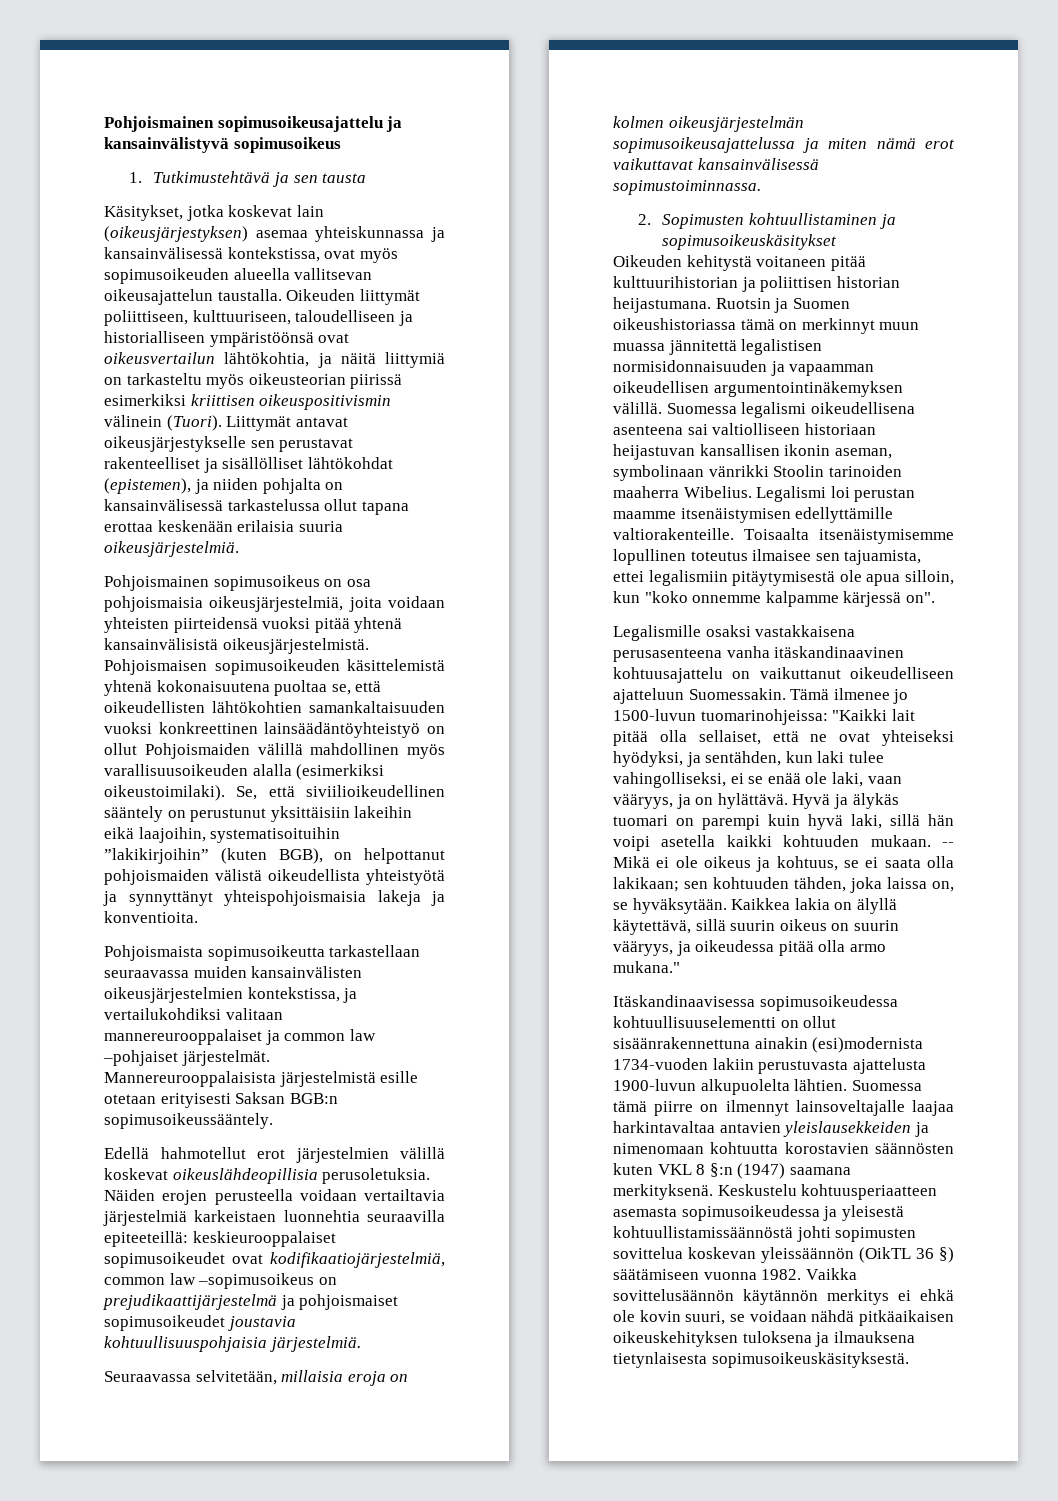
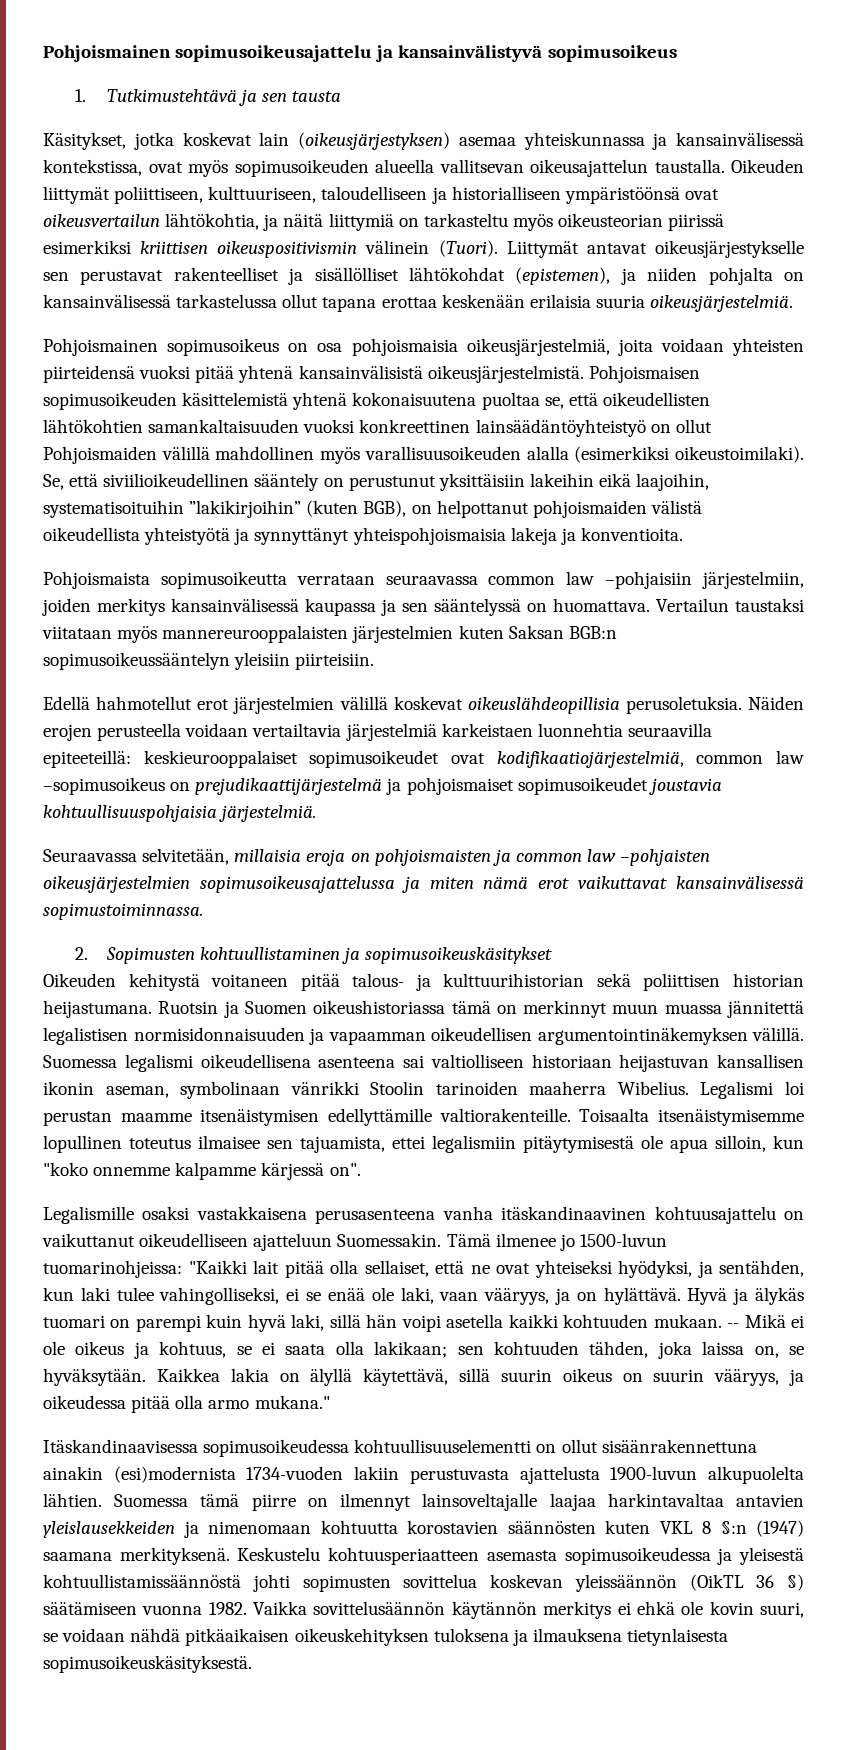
- Pohjoismaista sopimusoikeutta tarkastellaan seuraavassa muiden kansainvälisten oikeusjärjestelmien kontekstissa, ja vertailukohdiksi valitaan mannereurooppalaiset ja common law –pohjaiset järjestelmät. Mannereurooppalaisista järjestelmistä esille otetaan erityisesti Saksan BGB:n sopimusoikeussääntely.
+ Pohjoismaista sopimusoikeutta verrataan seuraavassa common law –pohjaisiin järjestelmiin, joiden merkitys kansainvälisessä kaupassa ja sen sääntelyssä on huomattava. Vertailun taustaksi viitataan myös mannereurooppalaisten järjestelmien kuten Saksan BGB:n sopimusoikeussääntelyn yleisiin piirteisiin.
- Seuraavassa selvitetään, millaisia eroja on kolmen oikeusjärjestelmän sopimusoikeusajattelussa ja miten nämä erot vaikuttavat kansainvälisessä sopimustoiminnassa.
+ Seuraavassa selvitetään, millaisia eroja on pohjoismaisten ja common law –pohjaisten oikeusjärjestelmien sopimusoikeusajattelussa ja miten nämä erot vaikuttavat kansainvälisessä sopimustoiminnassa.
- Oikeuden kehitystä voitaneen pitää kulttuurihistorian ja poliittisen historian heijastumana.
+ Oikeuden kehitystä voitaneen pitää talous- ja kulttuurihistorian sekä poliittisen historian heijastumana.

